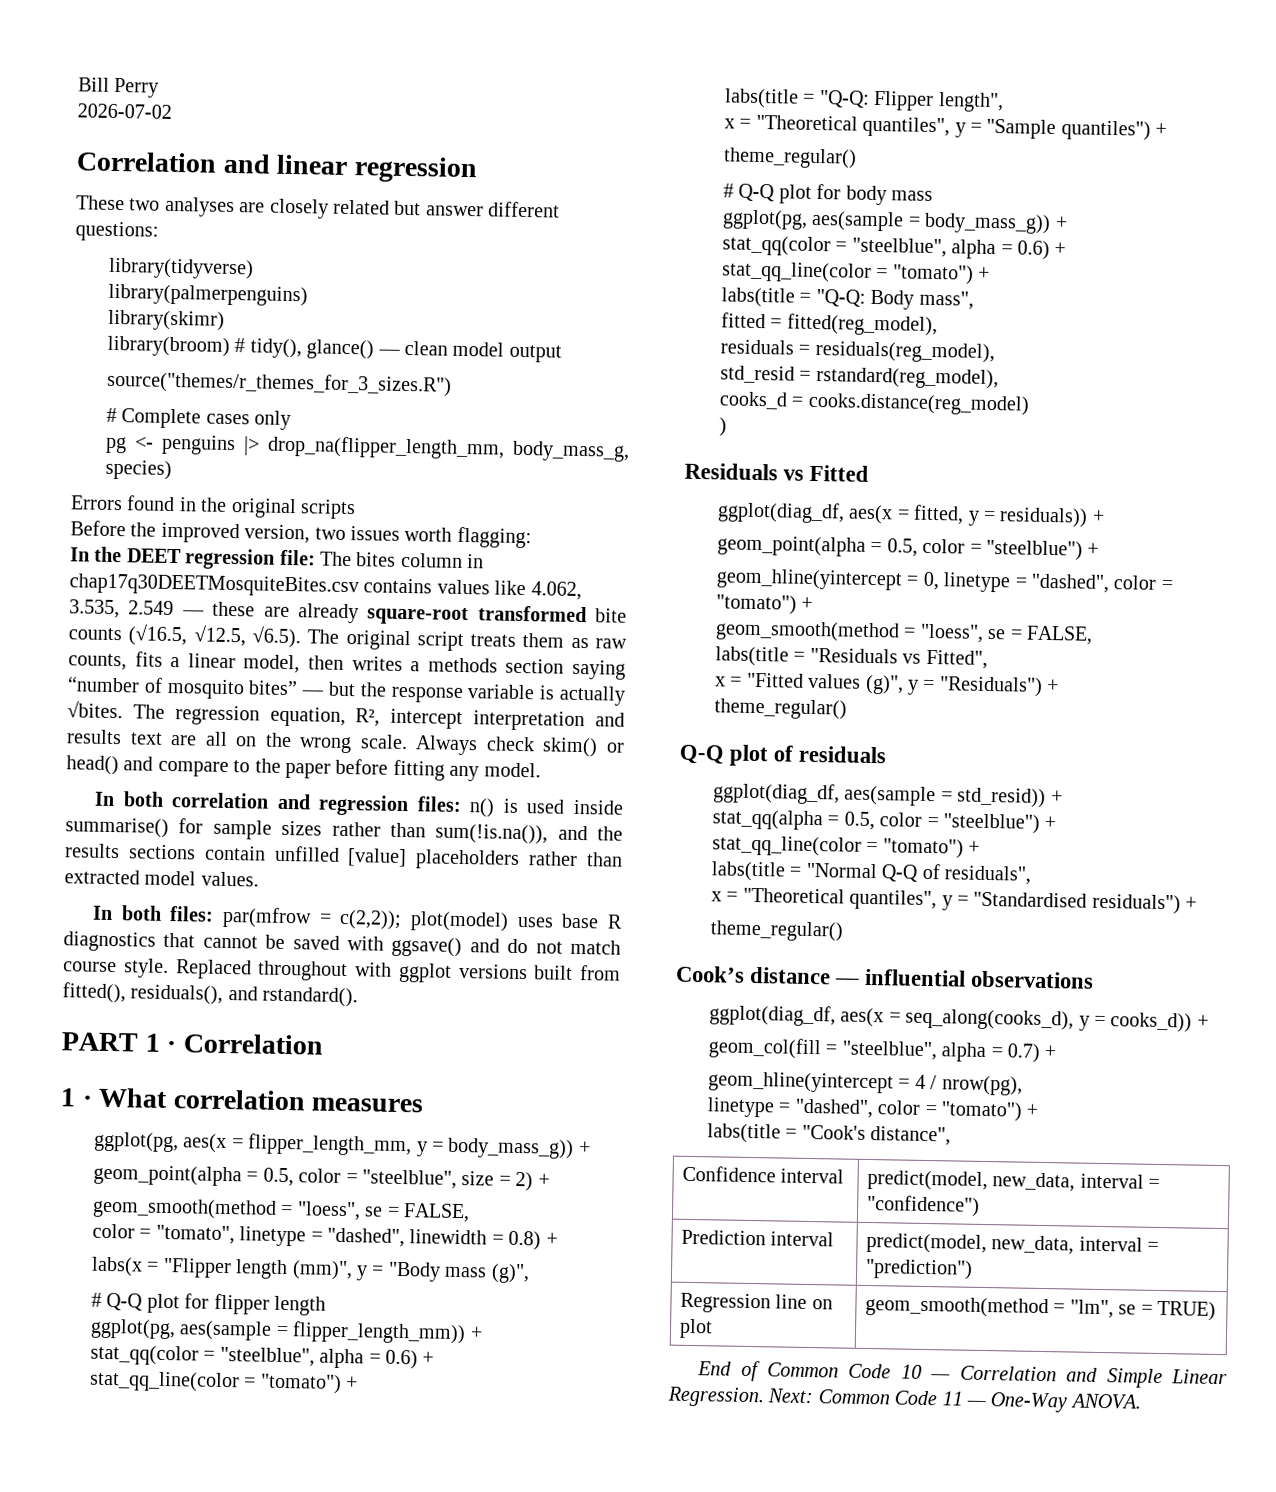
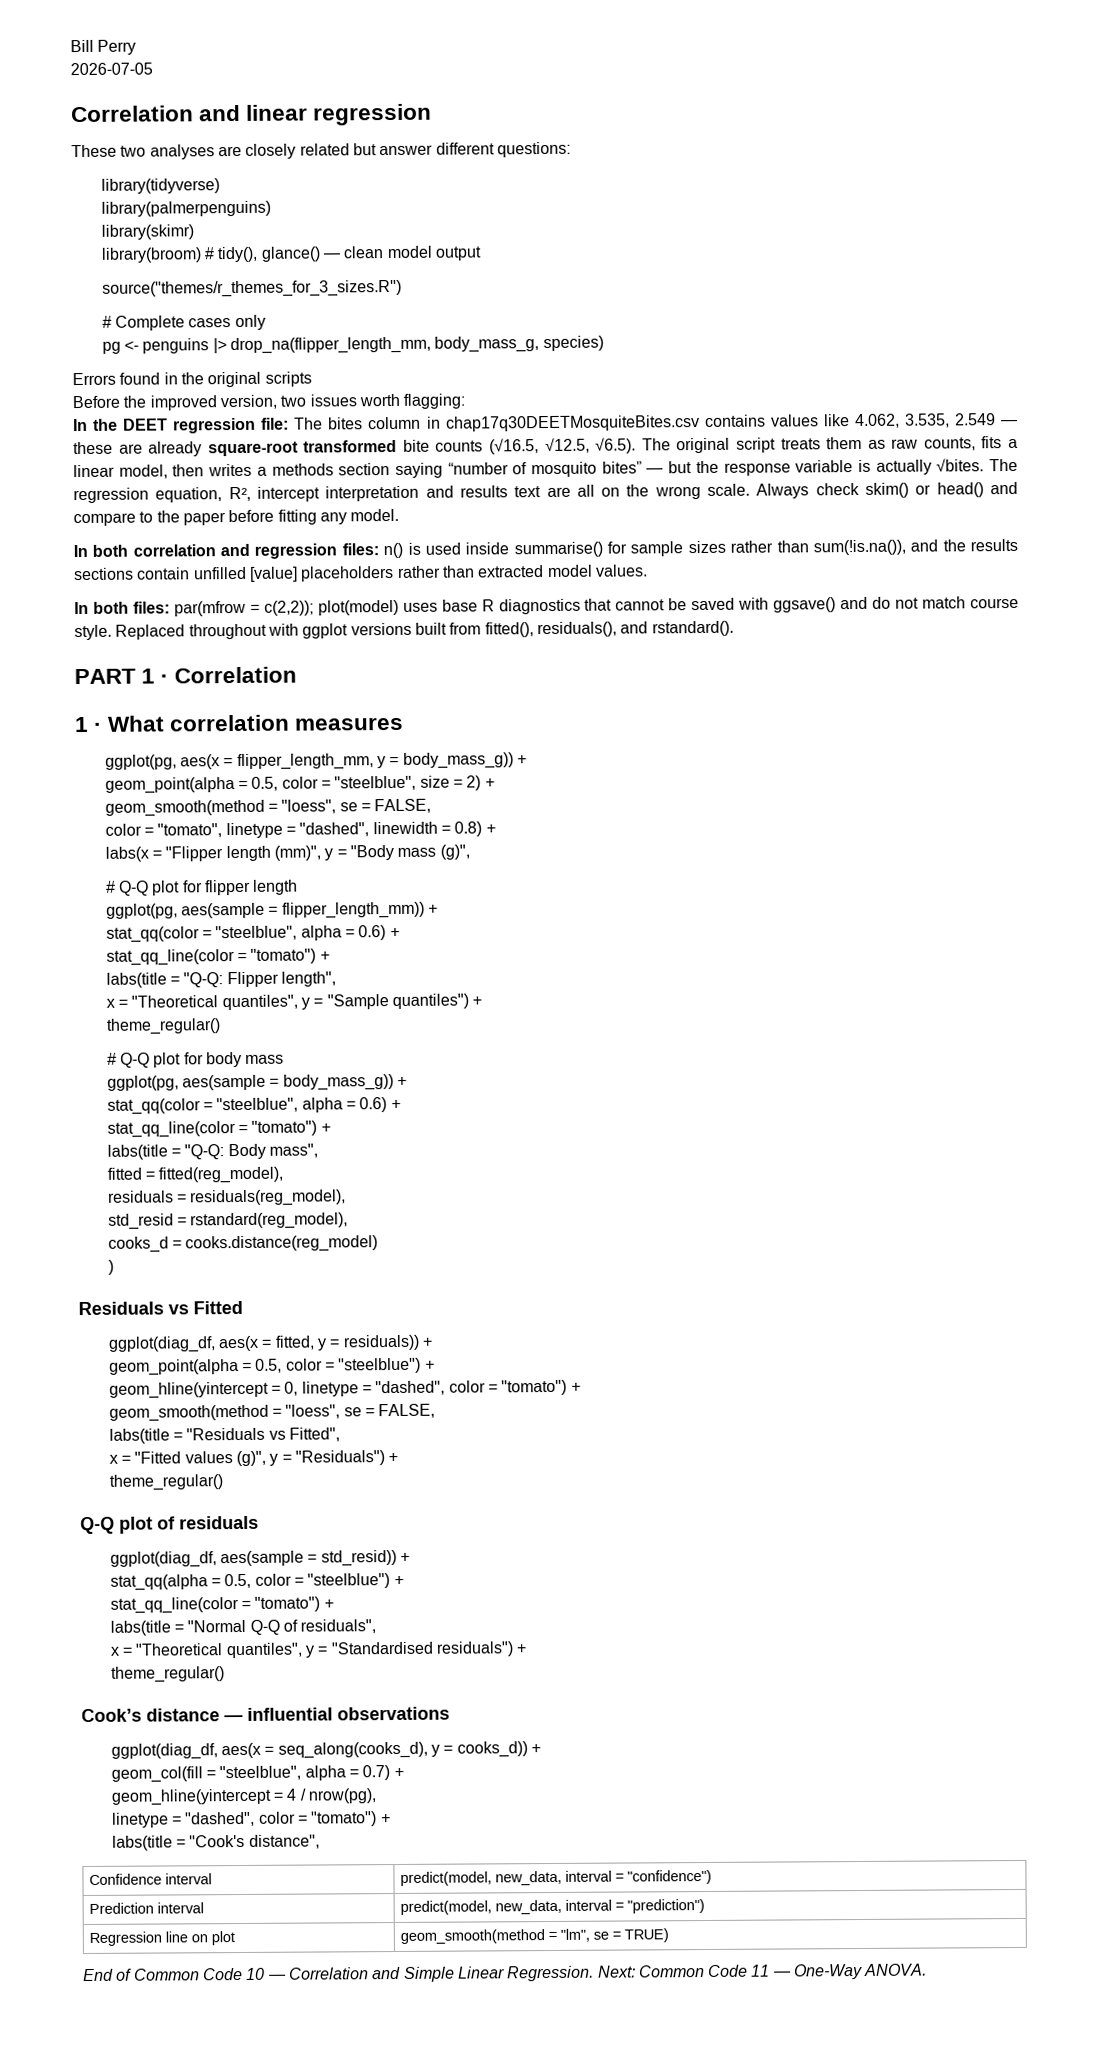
- 2026-07-02
+ 2026-07-05

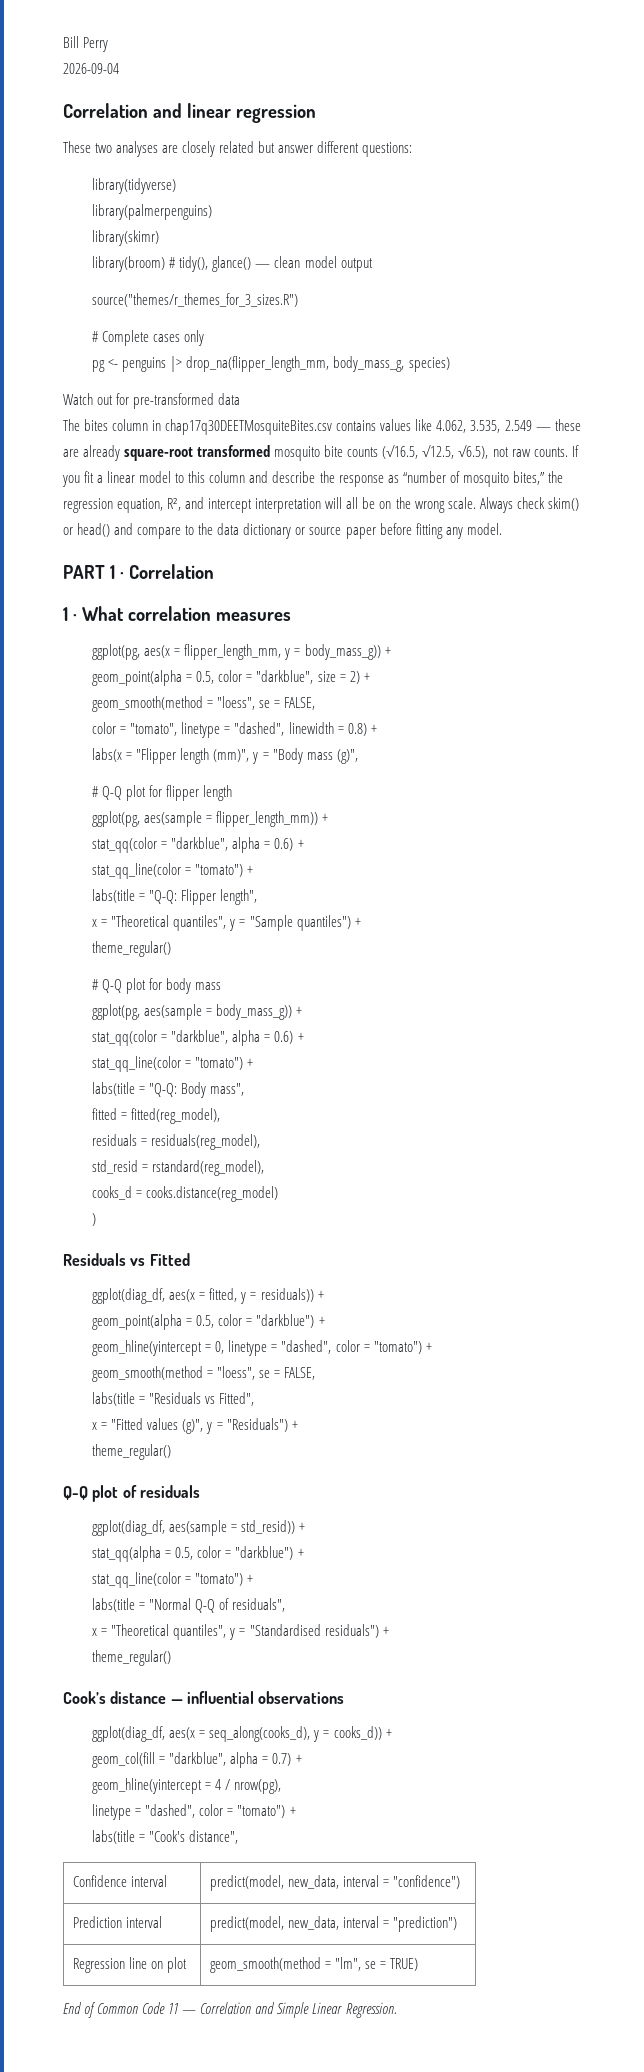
- 2026-07-05
+ 2026-09-04
- Errors found in the original scripts
- Before the improved version, two issues worth flagging:
- In the DEET regression file: The bites column in chap17q30DEETMosquiteBites.csv contains values like 4.062, 3.535, 2.549 — these are already square-root transformed bite counts (√16.5, √12.5, √6.5). The original script treats them as raw counts, fits a linear model, then writes a methods section saying “number of mosquito bites” — but the response variable is actually √bites. The regression equation, R², intercept interpretation and results text are all on the wrong scale.
+ Watch out for pre-transformed data
+ The bites column in chap17q30DEETMosquiteBites.csv contains values like 4.062, 3.535, 2.549 — these are already square-root transformed mosquito bite counts (√16.5, √12.5, √6.5), not raw counts. If you fit a linear model to this column and describe the response as “number of mosquito bites,” the regression equation, R², and intercept interpretation will all be on the wrong scale.
- Always check skim() or head() and compare to the paper before fitting any model.
+ Always check skim() or head() and compare to the data dictionary or source paper before fitting any model.
- In both correlation and regression files: n() is used inside summarise() for sample sizes rather than sum(!is.na()), and the results sections contain unfilled [value] placeholders rather than extracted model values.
- In both files: par(mfrow = c(2,2)); plot(model) uses base R diagnostics that cannot be saved with ggsave() and do not match course style. Replaced throughout with ggplot versions built from fitted(), residuals(), and rstandard().
- geom_point(alpha = 0.5, color = "steelblue", size = 2) +
+ geom_point(alpha = 0.5, color = "darkblue", size = 2) +
  ggplot(pg, aes(sample = flipper_length_mm)) +
- stat_qq(color = "steelblue", alpha = 0.6) +
+ stat_qq(color = "darkblue", alpha = 0.6) +
  ggplot(pg, aes(sample = body_mass_g)) +
- stat_qq(color = "steelblue", alpha = 0.6) +
+ stat_qq(color = "darkblue", alpha = 0.6) +
- geom_point(alpha = 0.5, color = "steelblue") +
+ geom_point(alpha = 0.5, color = "darkblue") +
- stat_qq(alpha = 0.5, color = "steelblue") +
+ stat_qq(alpha = 0.5, color = "darkblue") +
- geom_col(fill = "steelblue", alpha = 0.7) +
+ geom_col(fill = "darkblue", alpha = 0.7) +
- End of Common Code 10 — Correlation and Simple Linear Regression. Next: Common Code 11 — One-Way ANOVA.
+ End of Common Code 11 — Correlation and Simple Linear Regression.

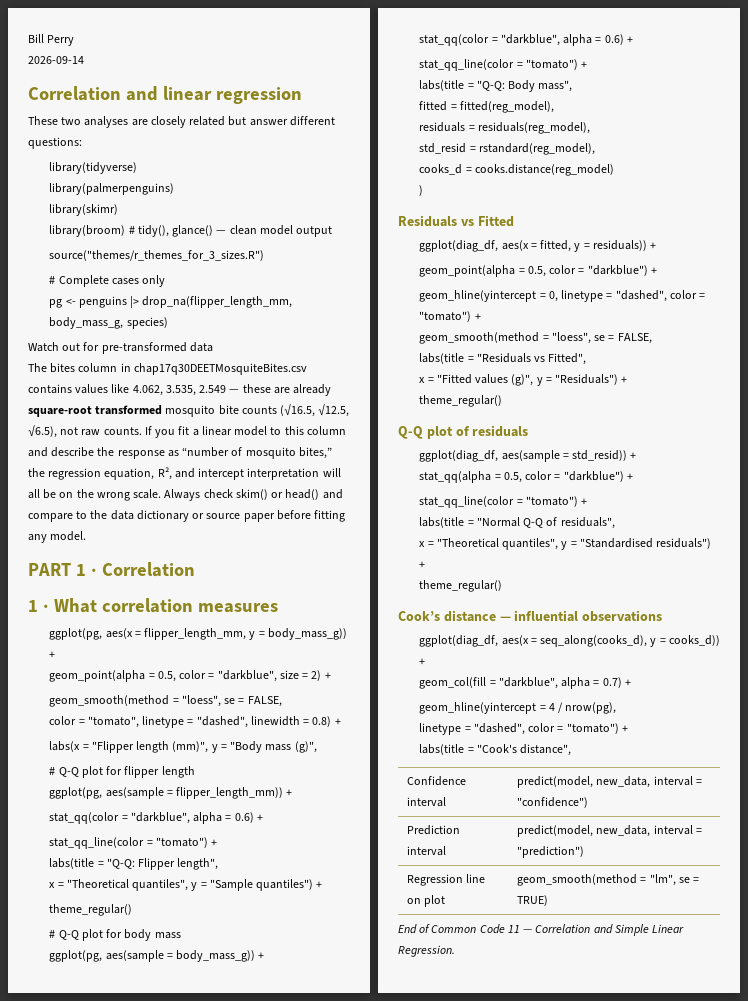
- 2026-09-04
+ 2026-09-14

